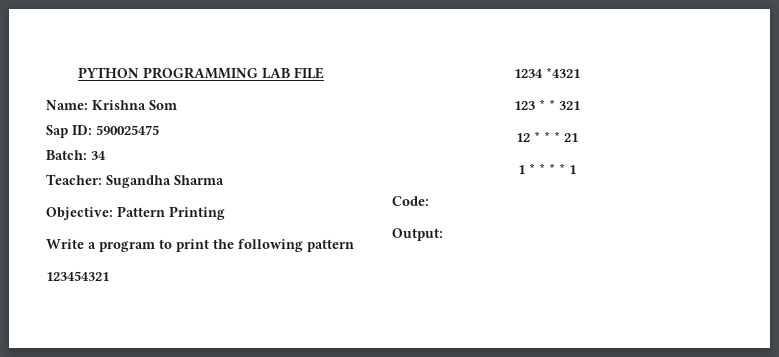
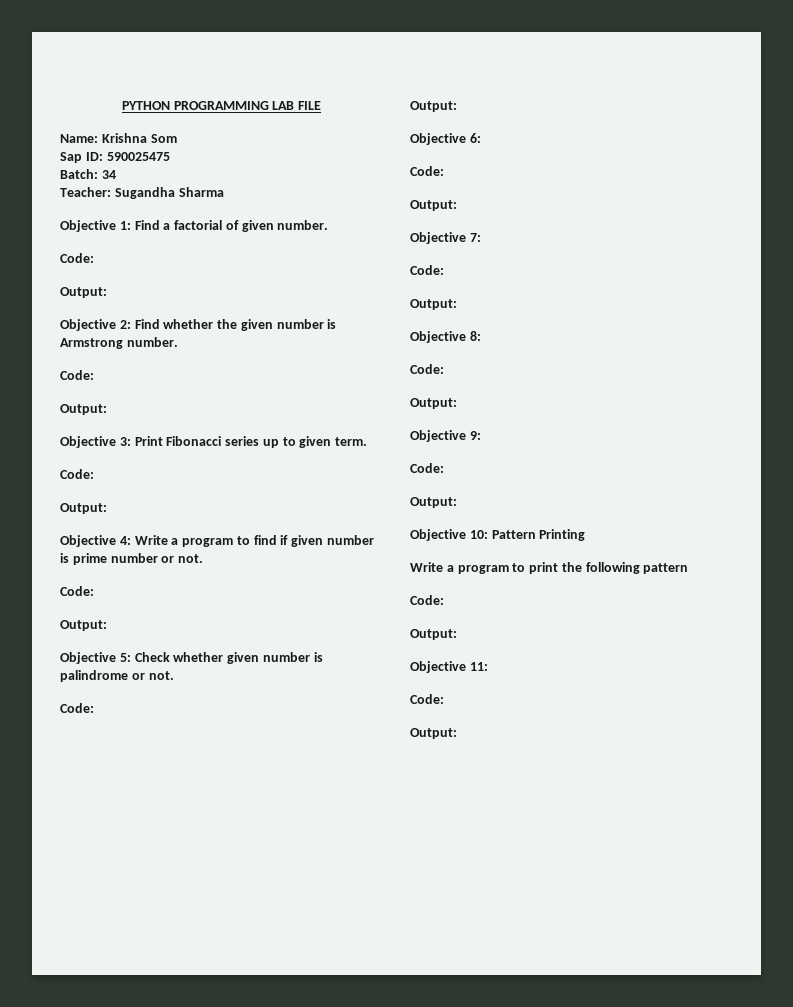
- Objective: Pattern Printing
+ Objective 1: Find a factorial of given number.
+ Code:
+ Output:
+ Objective 2: Find whether the given number is Armstrong number.
+ Code:
+ Output:
+ Objective 3: Print Fibonacci series up to given term.
+ Code:
+ Output:
+ Objective 4: Write a program to find if given number is prime number or not.
+ Code:
+ Output:
+ Objective 5: Check whether given number is palindrome or not.
+ Code:
+ Output:
+ Objective 6:
+ Code:
+ Output:
+ Objective 7:
+ Code:
+ Output:
+ Objective 8:
+ Code:
+ Output:
+ Objective 9:
+ Code:
+ Output:
+ Objective 10: Pattern Printing
  Write a program to print the following pattern
- 123454321
- 1234 *4321
- 123 * * 321
- 12 * * * 21
- 1 * * * * 1
+ Code:
+ Output:
+ Objective 11:

